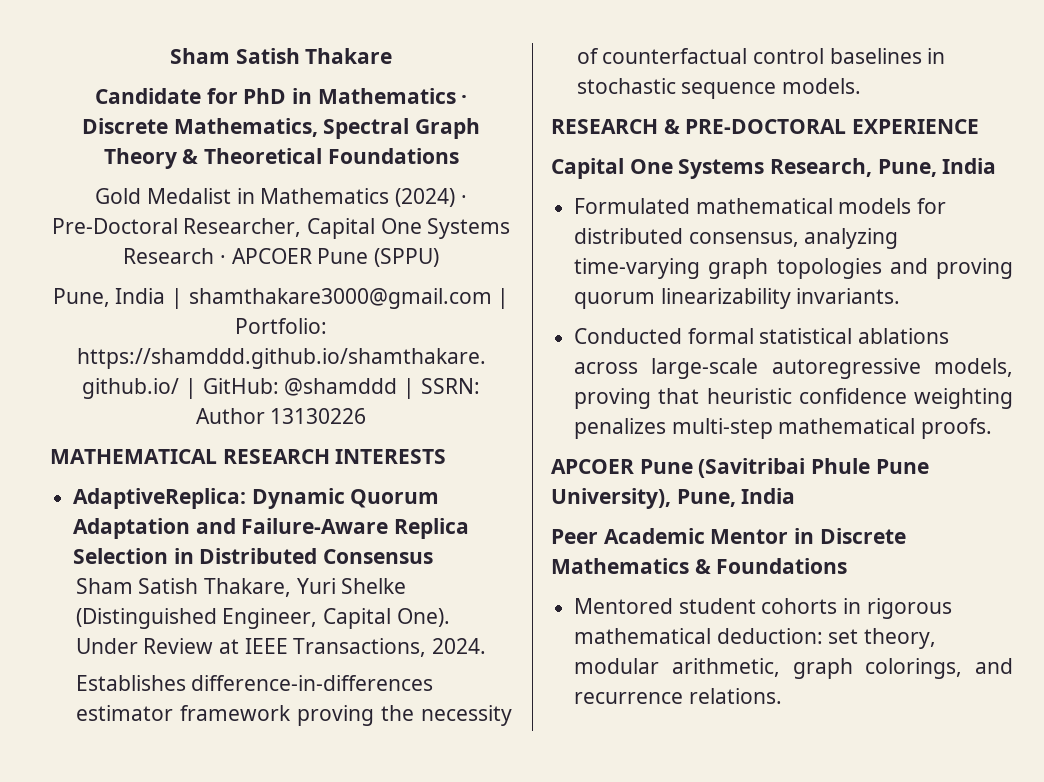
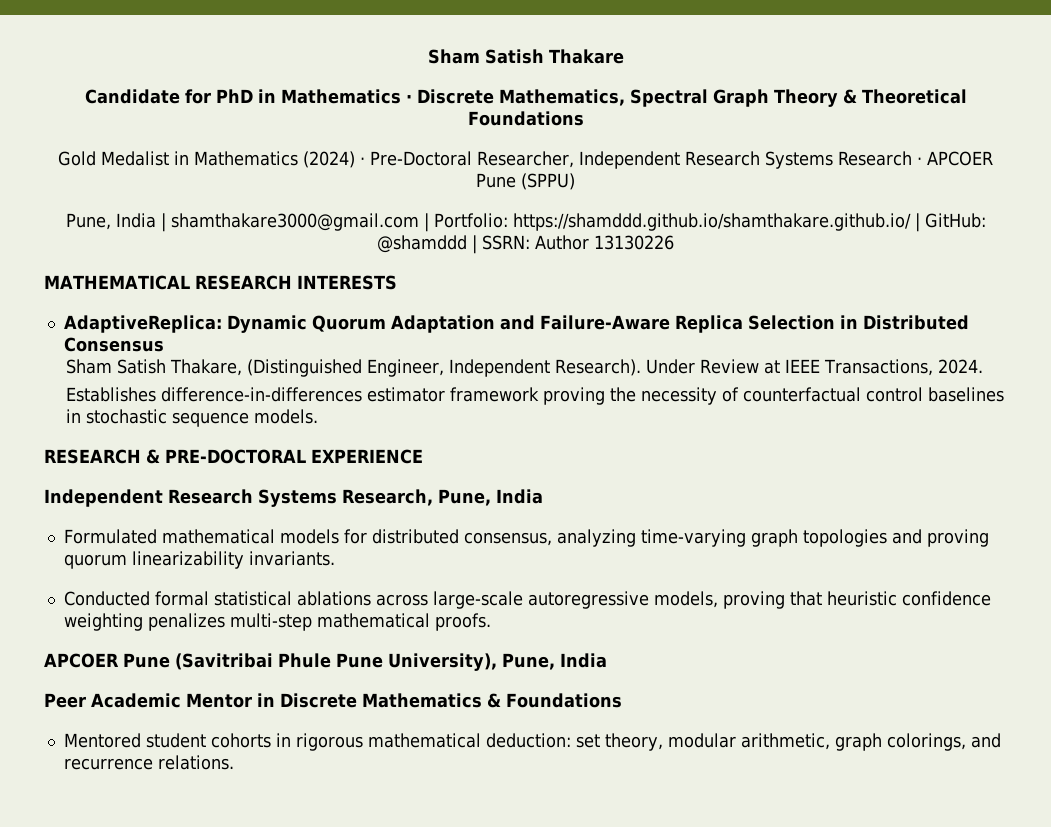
- Gold Medalist in Mathematics (2024) · Pre-Doctoral Researcher, Capital One Systems Research · APCOER Pune (SPPU)
+ Gold Medalist in Mathematics (2024) · Pre-Doctoral Researcher, Independent Research Systems Research · APCOER Pune (SPPU)
- Sham Satish Thakare, Yuri Shelke (Distinguished Engineer, Capital One).
+ Sham Satish Thakare, (Distinguished Engineer, Independent Research).
- Capital One Systems Research, Pune, India
+ Independent Research Systems Research, Pune, India

